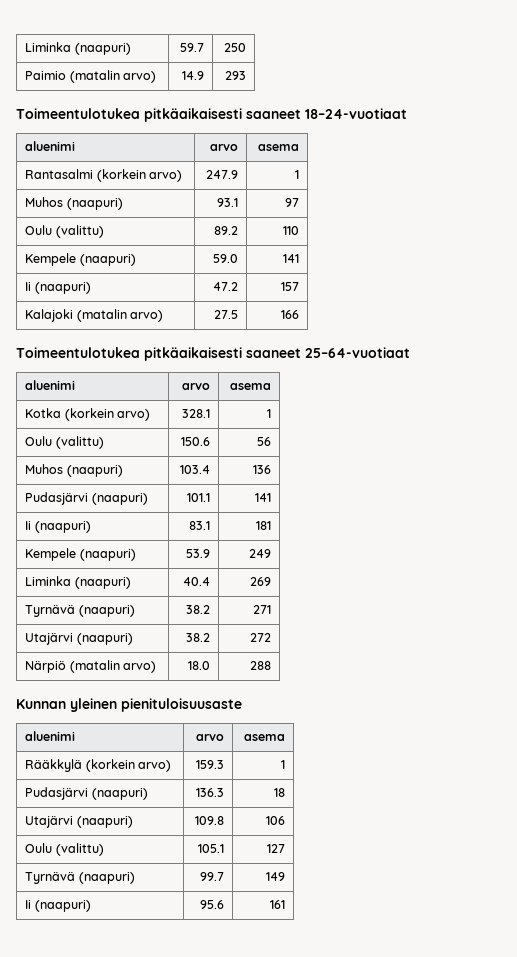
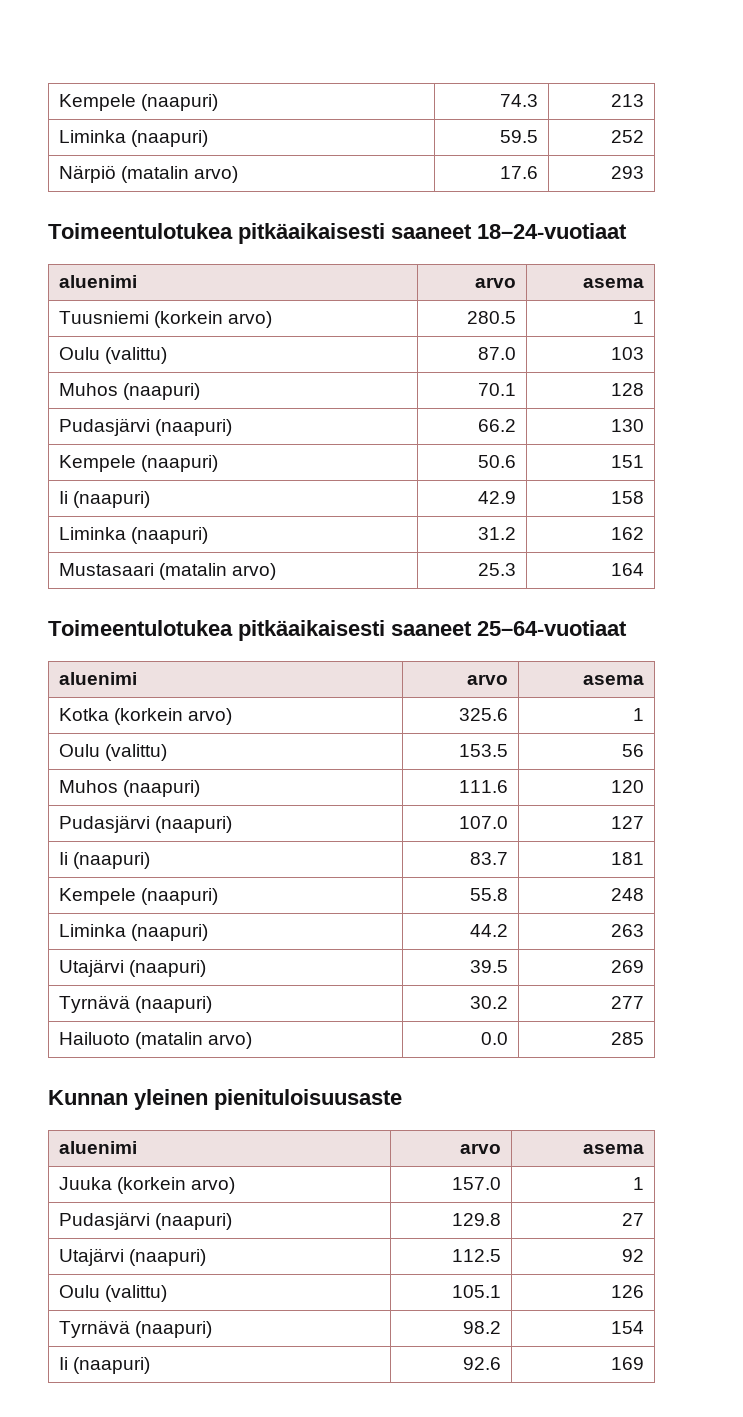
- Liminka (naapuri) | 59.7 | 250
- Paimio (matalin arvo) | 14.9 | 293
+ Kempele (naapuri) | 74.3 | 213
+ Liminka (naapuri) | 59.5 | 252
+ Närpiö (matalin arvo) | 17.6 | 293
- Rantasalmi (korkein arvo) | 247.9 | 1
- Muhos (naapuri) | 93.1 | 97
- Oulu (valittu) | 89.2 | 110
- Kempele (naapuri) | 59.0 | 141
- Ii (naapuri) | 47.2 | 157
- Kalajoki (matalin arvo) | 27.5 | 166
+ Tuusniemi (korkein arvo) | 280.5 | 1
+ Oulu (valittu) | 87.0 | 103
+ Muhos (naapuri) | 70.1 | 128
+ Pudasjärvi (naapuri) | 66.2 | 130
+ Kempele (naapuri) | 50.6 | 151
+ Ii (naapuri) | 42.9 | 158
+ Liminka (naapuri) | 31.2 | 162
+ Mustasaari (matalin arvo) | 25.3 | 164
- Kotka (korkein arvo) | 328.1 | 1
- Oulu (valittu) | 150.6 | 56
+ Kotka (korkein arvo) | 325.6 | 1
+ Oulu (valittu) | 153.5 | 56
- Muhos (naapuri) | 103.4 | 136
- Pudasjärvi (naapuri) | 101.1 | 141
- Ii (naapuri) | 83.1 | 181
+ Muhos (naapuri) | 111.6 | 120
+ Pudasjärvi (naapuri) | 107.0 | 127
+ Ii (naapuri) | 83.7 | 181
- Kempele (naapuri) | 53.9 | 249
- Liminka (naapuri) | 40.4 | 269
- Tyrnävä (naapuri) | 38.2 | 271
- Utajärvi (naapuri) | 38.2 | 272
- Närpiö (matalin arvo) | 18.0 | 288
+ Kempele (naapuri) | 55.8 | 248
+ Liminka (naapuri) | 44.2 | 263
+ Utajärvi (naapuri) | 39.5 | 269
+ Tyrnävä (naapuri) | 30.2 | 277
+ Hailuoto (matalin arvo) | 0.0 | 285
- Rääkkylä (korkein arvo) | 159.3 | 1
+ Juuka (korkein arvo) | 157.0 | 1
- Pudasjärvi (naapuri) | 136.3 | 18
- Utajärvi (naapuri) | 109.8 | 106
+ Pudasjärvi (naapuri) | 129.8 | 27
+ Utajärvi (naapuri) | 112.5 | 92
- Oulu (valittu) | 105.1 | 127
- Tyrnävä (naapuri) | 99.7 | 149
- Ii (naapuri) | 95.6 | 161
+ Oulu (valittu) | 105.1 | 126
+ Tyrnävä (naapuri) | 98.2 | 154
+ Ii (naapuri) | 92.6 | 169

